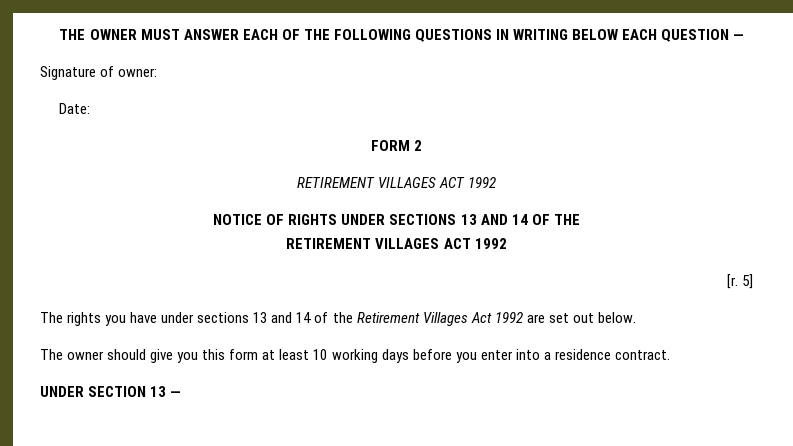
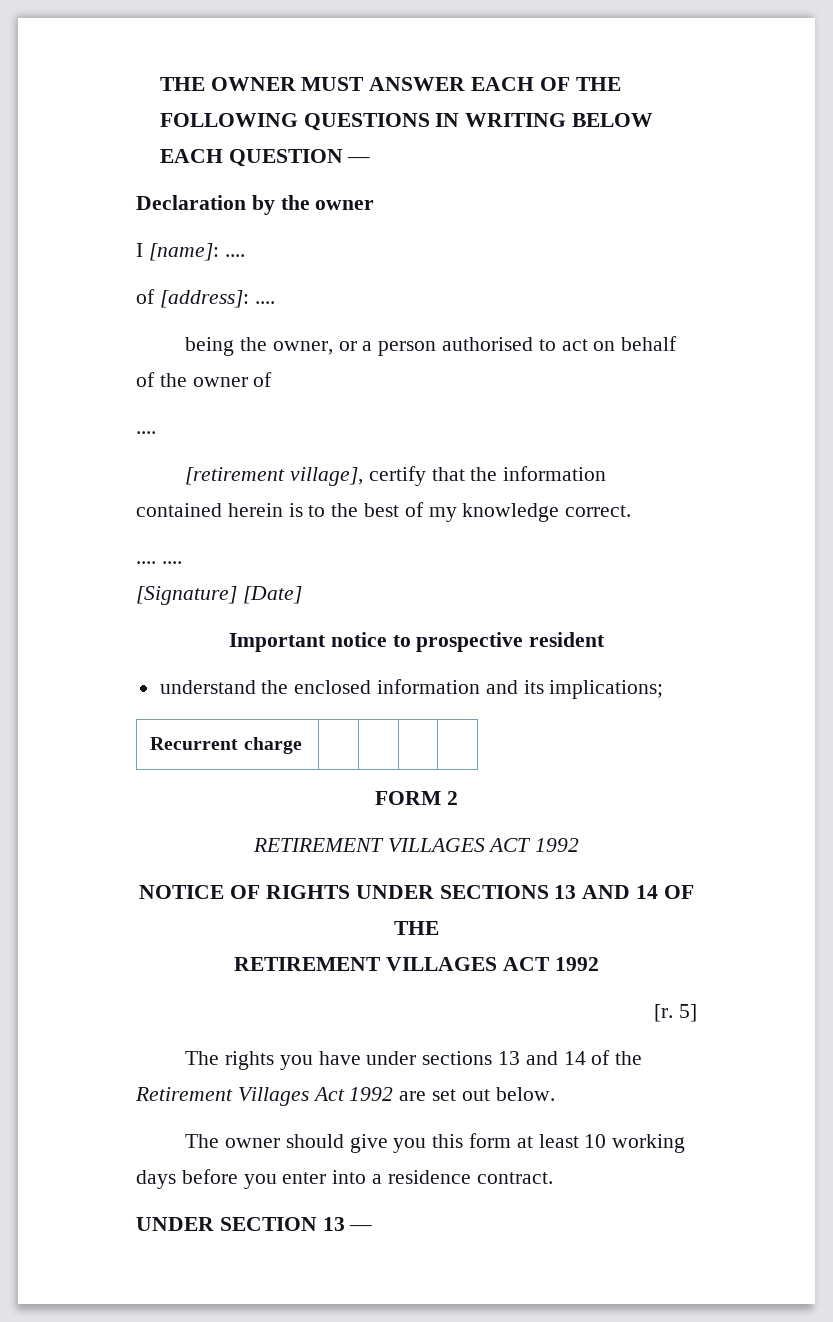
- Signature of owner:
- Date:
+ Declaration by the owner
+ I [name]: ....
+ of [address]: ....
+ being the owner, or a person authorised to act on behalf of the owner of
+ ....
+ [retirement village], certify that the information contained herein is to the best of my knowledge correct.
+ .... ....
+ [Signature] [Date]
+ Important notice to prospective resident
+ understand the enclosed information and its implications;
+ Recurrent charge | | | |

